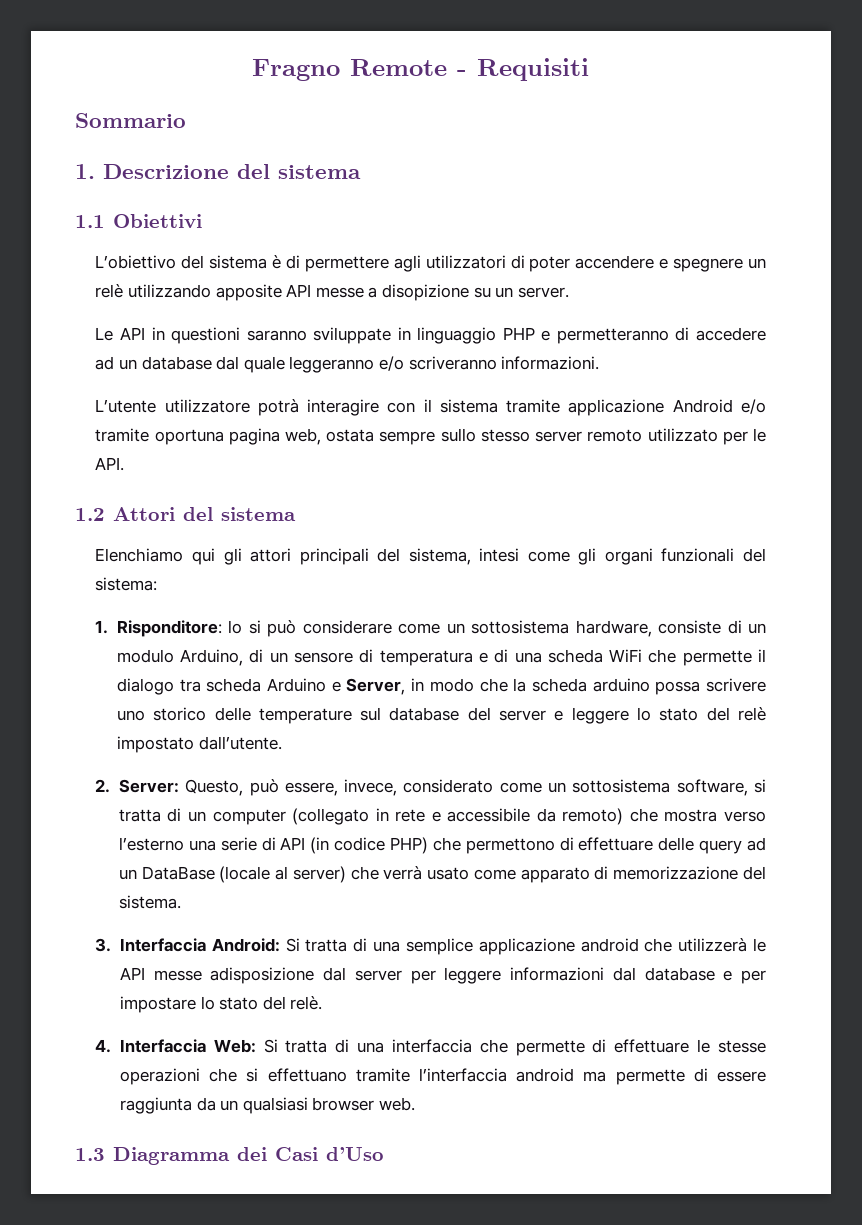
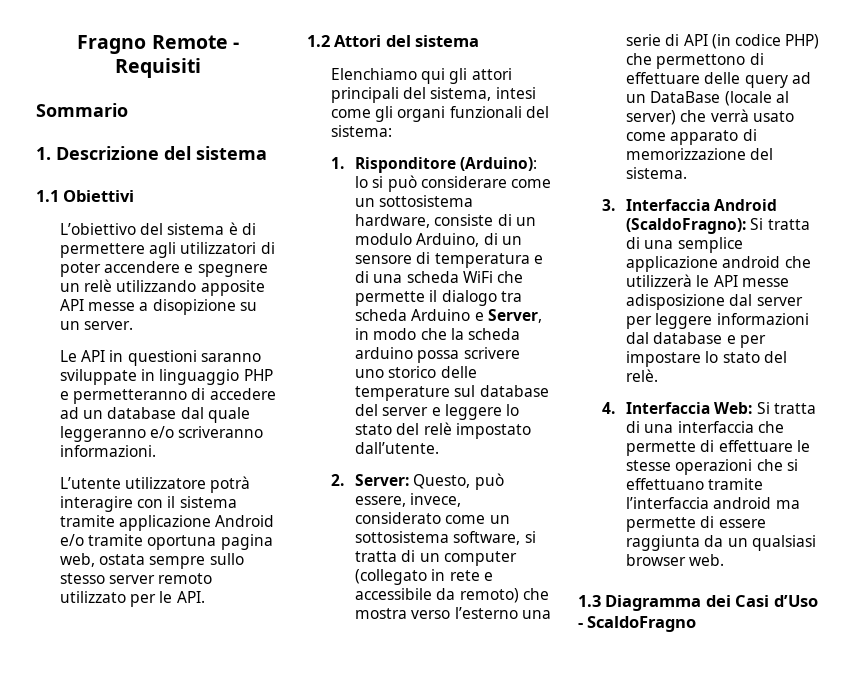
- 1. Risponditore: lo si può considerare come un sottosistema hardware, consiste di un modulo Arduino, di un sensore di temperatura e di una scheda WiFi che permette il dialogo tra scheda Arduino e Server, in modo che la scheda arduino possa scrivere uno storico delle temperature sul database del server e leggere lo stato del relè impostato dall’utente.
+ 1. Risponditore (Arduino): lo si può considerare come un sottosistema hardware, consiste di un modulo Arduino, di un sensore di temperatura e di una scheda WiFi che permette il dialogo tra scheda Arduino e Server, in modo che la scheda arduino possa scrivere uno storico delle temperature sul database del server e leggere lo stato del relè impostato dall’utente.
- 3. Interfaccia Android: Si tratta di una semplice applicazione android che utilizzerà le API messe adisposizione dal server per leggere informazioni dal database e per impostare lo stato del relè.
+ 3. Interfaccia Android (ScaldoFragno): Si tratta di una semplice applicazione android che utilizzerà le API messe adisposizione dal server per leggere informazioni dal database e per impostare lo stato del relè.
- 1.3 Diagramma dei Casi d’Uso
+ 1.3 Diagramma dei Casi d’Uso - ScaldoFragno

